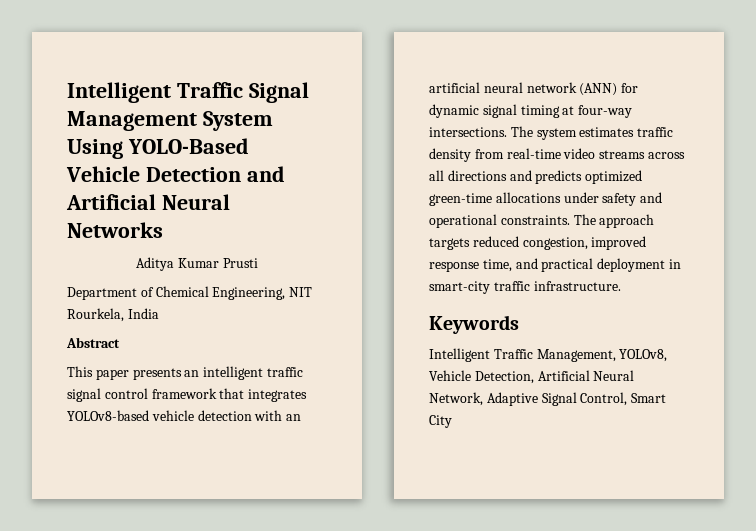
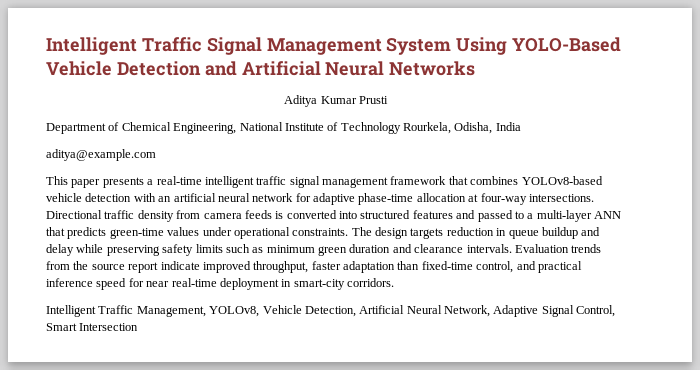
- Department of Chemical Engineering, NIT Rourkela, India
+ Department of Chemical Engineering, National Institute of Technology Rourkela, Odisha, India
- Abstract
+ aditya@example.com
- This paper presents an intelligent traffic signal control framework that integrates YOLOv8-based vehicle detection with an artificial neural network (ANN) for dynamic signal timing at four-way intersections. The system estimates traffic density from real-time video streams across all directions and predicts optimized green-time allocations under safety and operational constraints. The approach targets reduced congestion, improved response time, and practical deployment in smart-city traffic infrastructure.
- Keywords
+ This paper presents a real-time intelligent traffic signal management framework that combines YOLOv8-based vehicle detection with an artificial neural network for adaptive phase-time allocation at four-way intersections. Directional traffic density from camera feeds is converted into structured features and passed to a multi-layer ANN that predicts green-time values under operational constraints. The design targets reduction in queue buildup and delay while preserving safety limits such as minimum green duration and clearance intervals. Evaluation trends from the source report indicate improved throughput, faster adaptation than fixed-time control, and practical inference speed for near real-time deployment in smart-city corridors.
- Intelligent Traffic Management, YOLOv8, Vehicle Detection, Artificial Neural Network, Adaptive Signal Control, Smart City
+ Intelligent Traffic Management, YOLOv8, Vehicle Detection, Artificial Neural Network, Adaptive Signal Control, Smart Intersection

